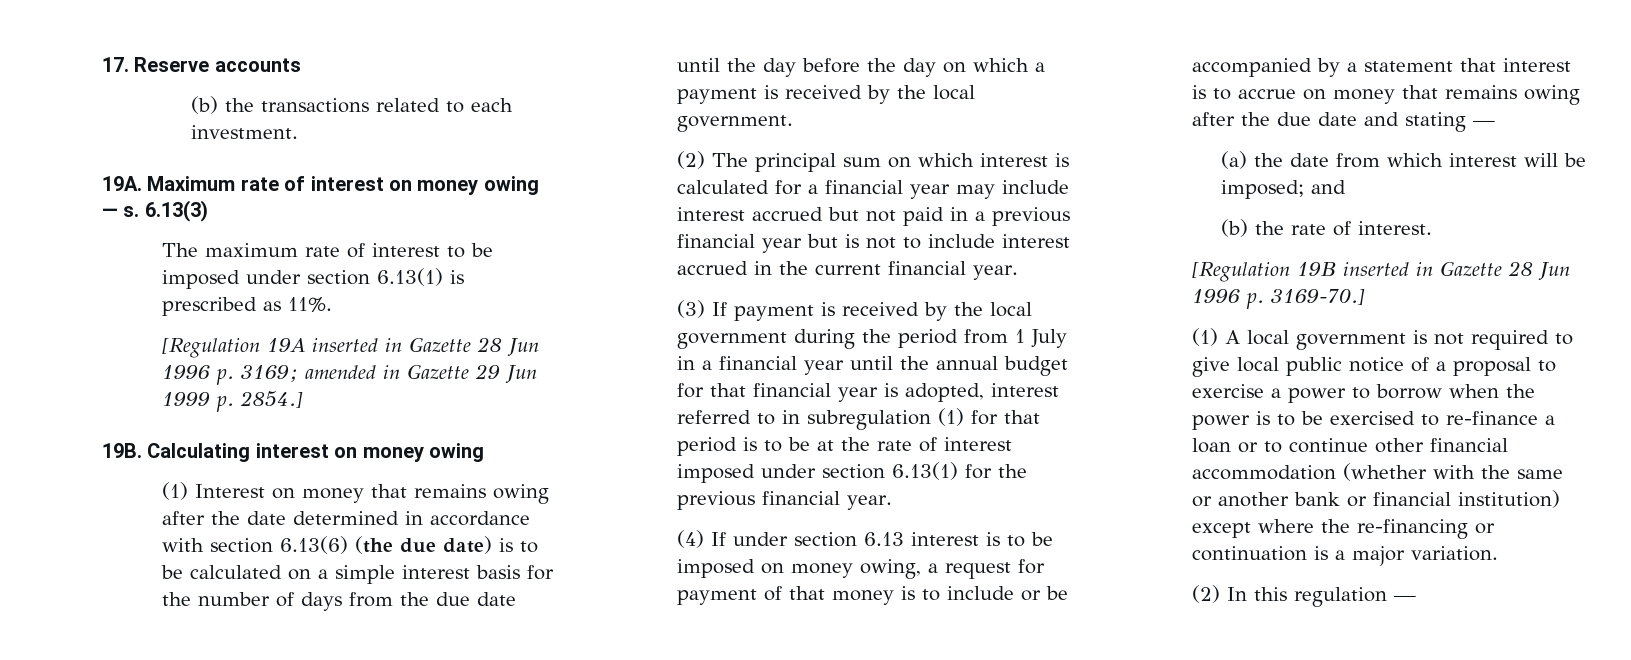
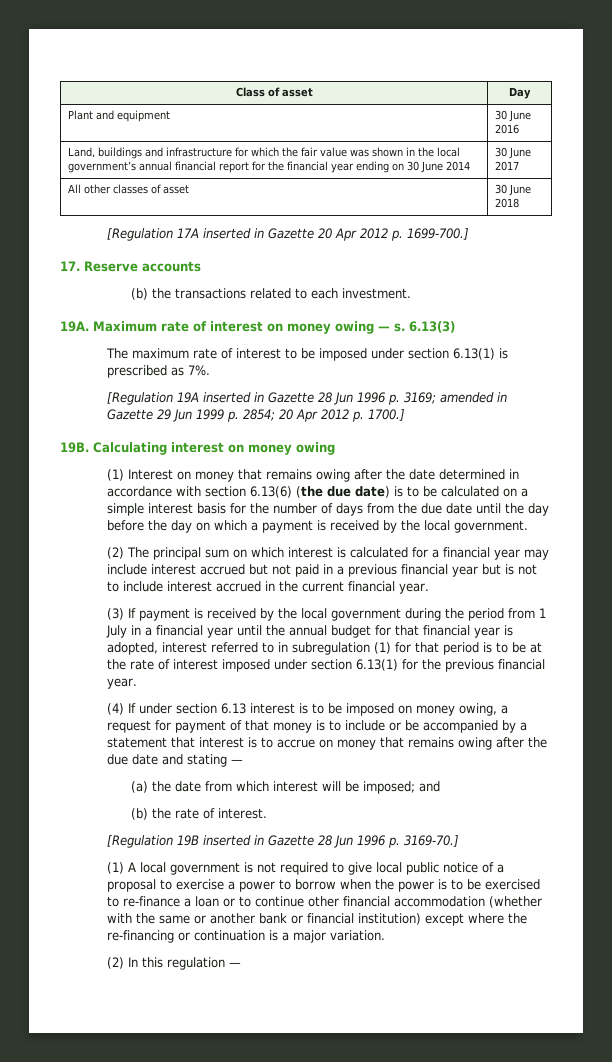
+ Class of asset | Day
+ Plant and equipment | 30 June 2016
+ Land, buildings and infrastructure for which the fair value was shown in the local government’s annual financial report for the financial year ending on 30 June 2014 | 30 June 2017
+ All other classes of asset | 30 June 2018
+ [Regulation 17A inserted in Gazette 20 Apr 2012 p. 1699-700.]
- The maximum rate of interest to be imposed under section 6.13(1) is prescribed as 11%.
+ The maximum rate of interest to be imposed under section 6.13(1) is prescribed as 7%.
- [Regulation 19A inserted in Gazette 28 Jun 1996 p. 3169; amended in Gazette 29 Jun 1999 p. 2854.]
+ [Regulation 19A inserted in Gazette 28 Jun 1996 p. 3169; amended in Gazette 29 Jun 1999 p. 2854; 20 Apr 2012 p. 1700.]

